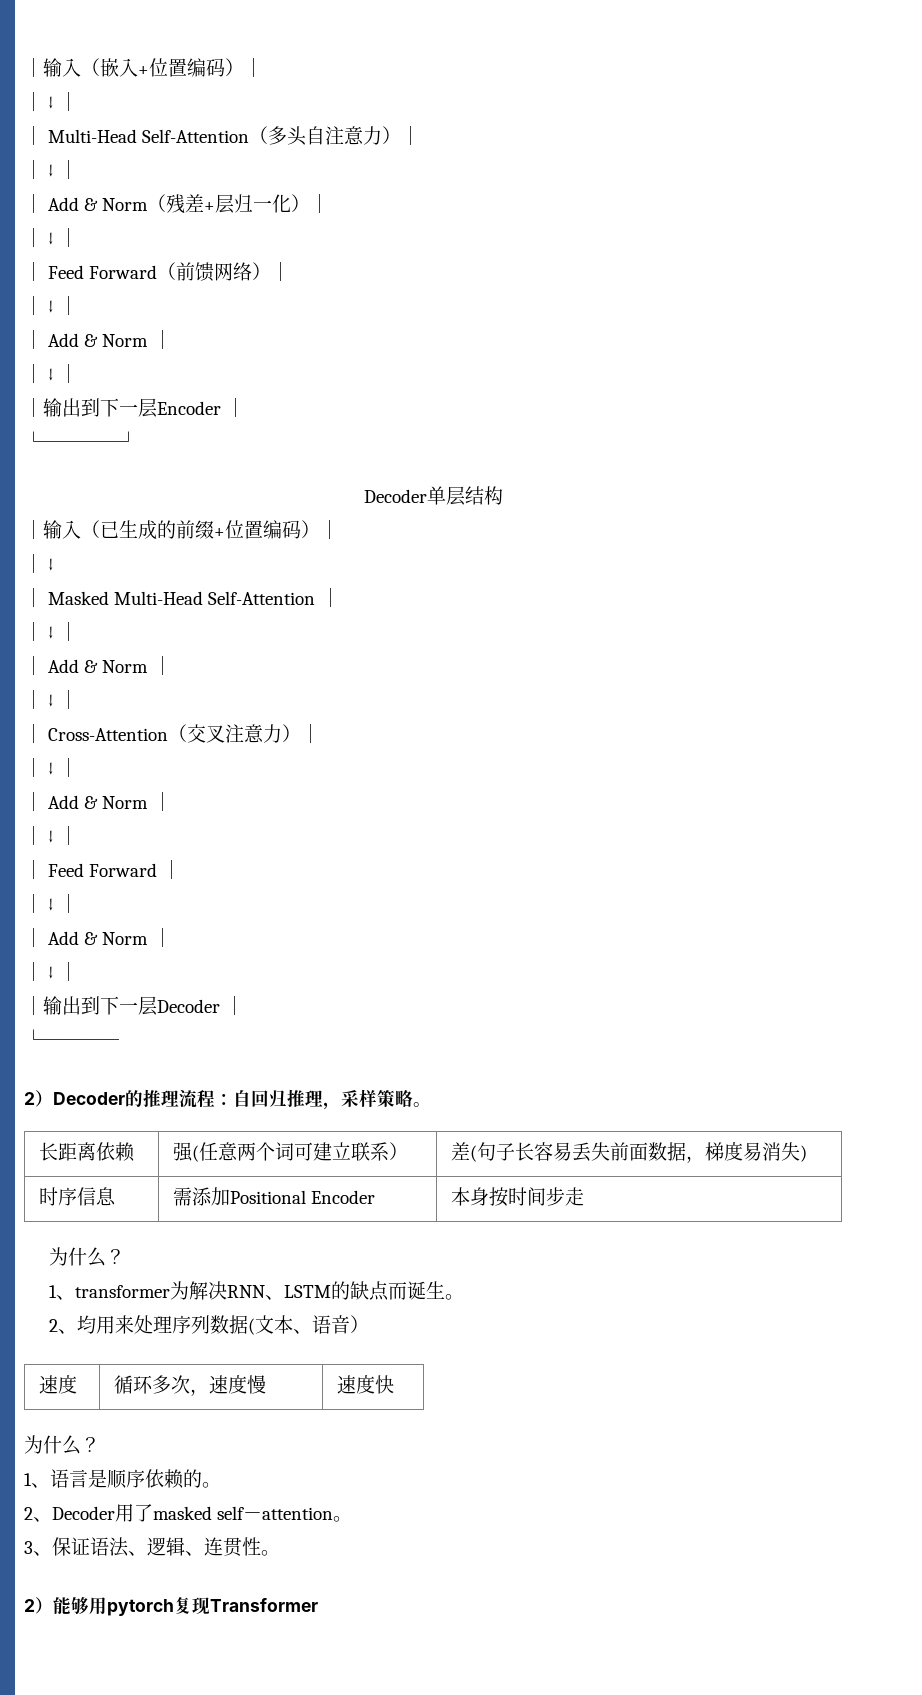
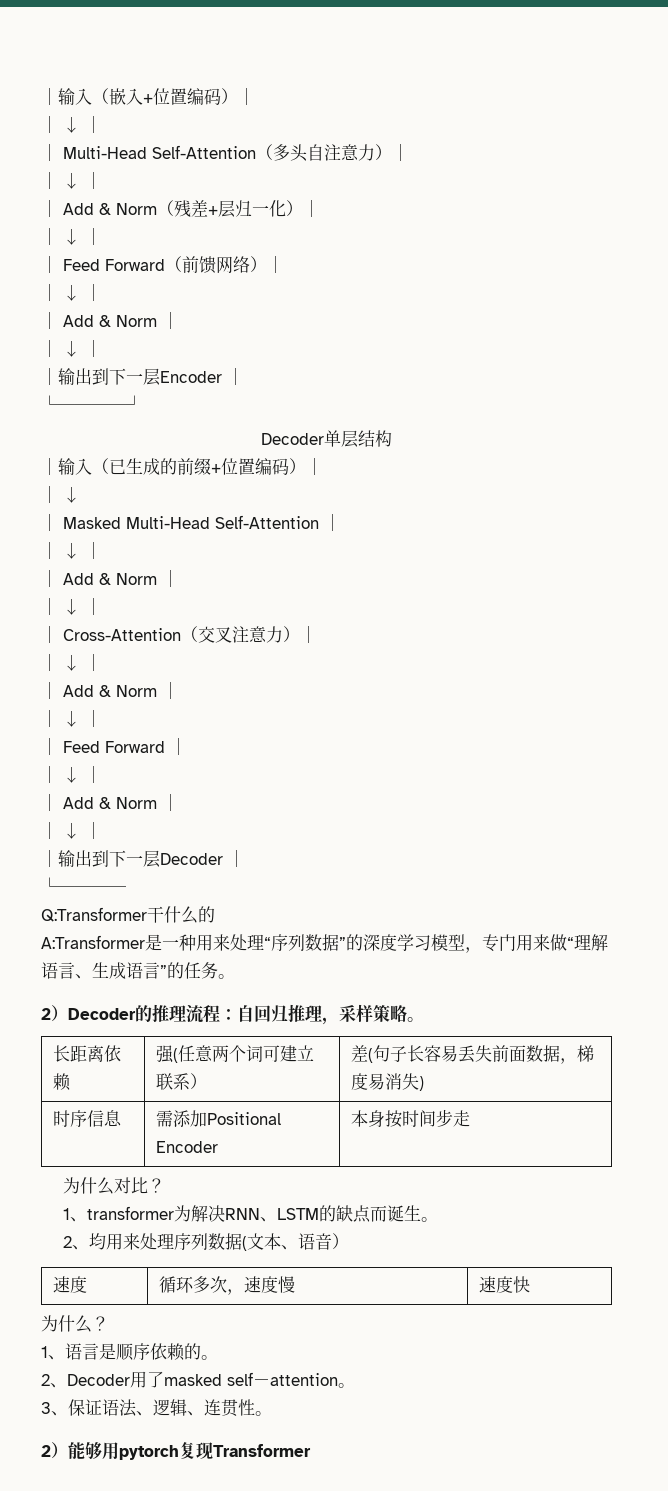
+ Q:Transformer干什么的
+ A:Transformer是一种用来处理“序列数据”的深度学习模型，专门用来做“理解语言、生成语言”的任务。
  时序信息 | 需添加Positional Encoder | 本身按时间步走
- 为什么？
+ 为什么对比？

